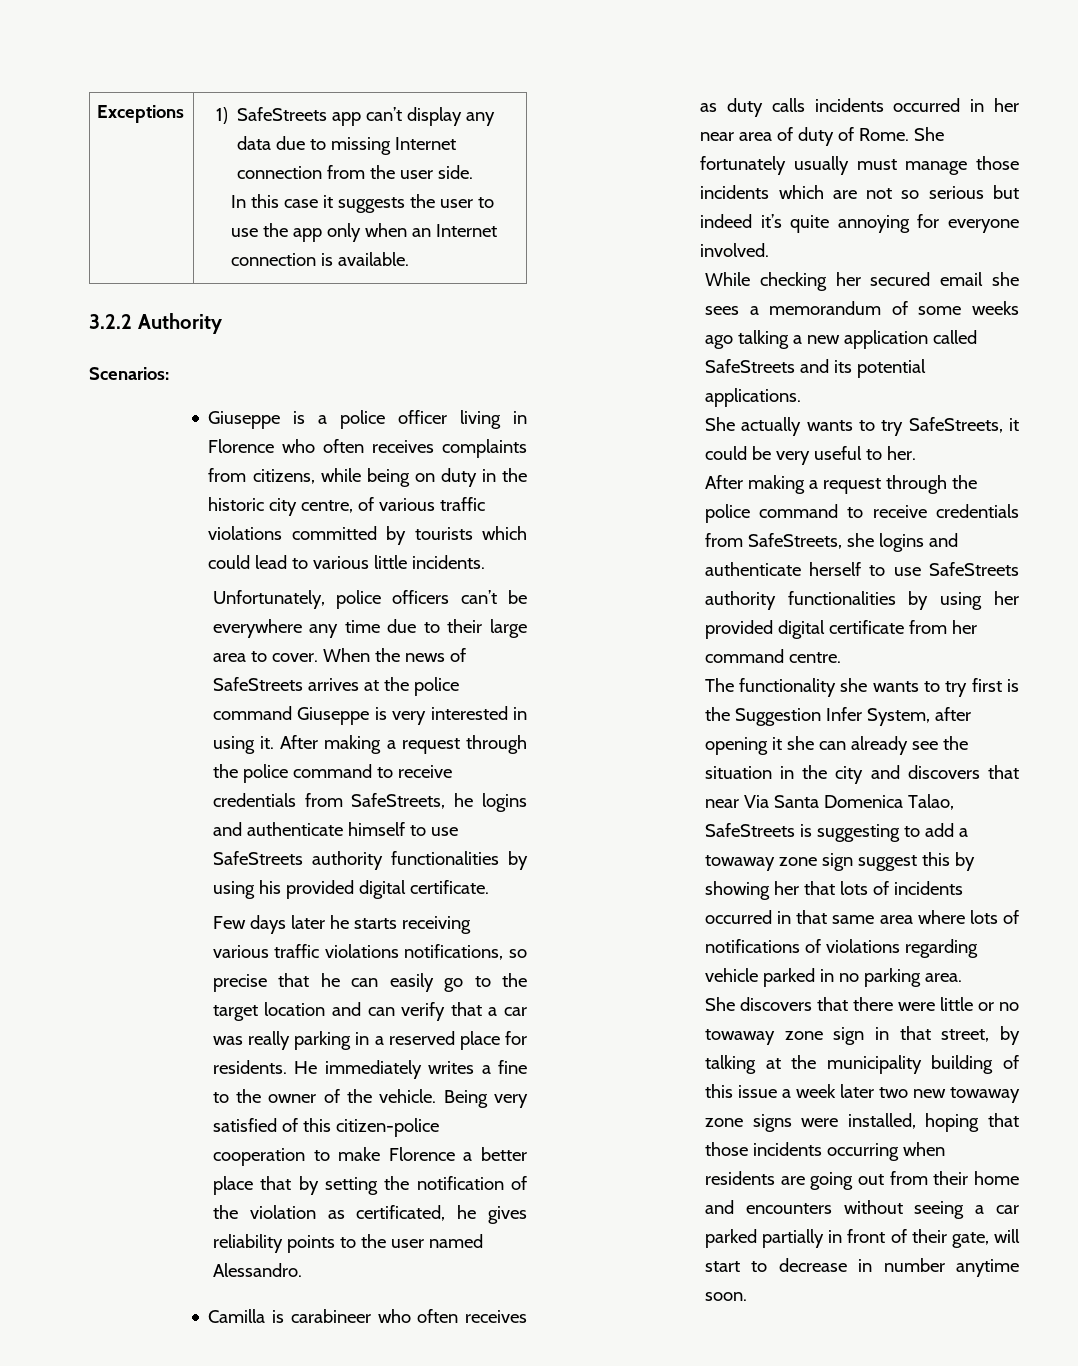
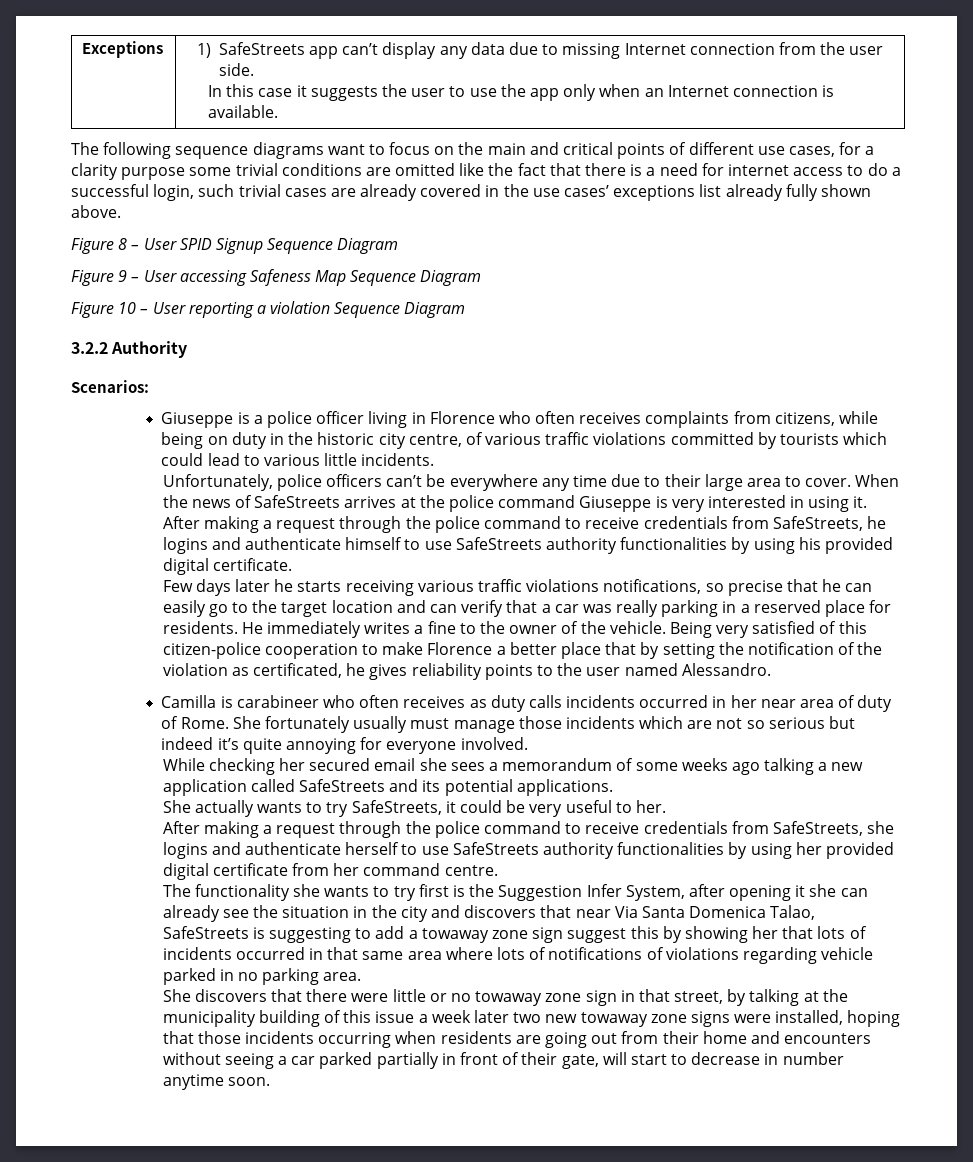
+ The following sequence diagrams want to focus on the main and critical points of different use cases, for a clarity purpose some trivial conditions are omitted like the fact that there is a need for internet access to do a successful login, such trivial cases are already covered in the use cases’ exceptions list already fully shown above.
+ Figure 8 – User SPID Signup Sequence Diagram
+ Figure 9 – User accessing Safeness Map Sequence Diagram
+ Figure 10 – User reporting a violation Sequence Diagram

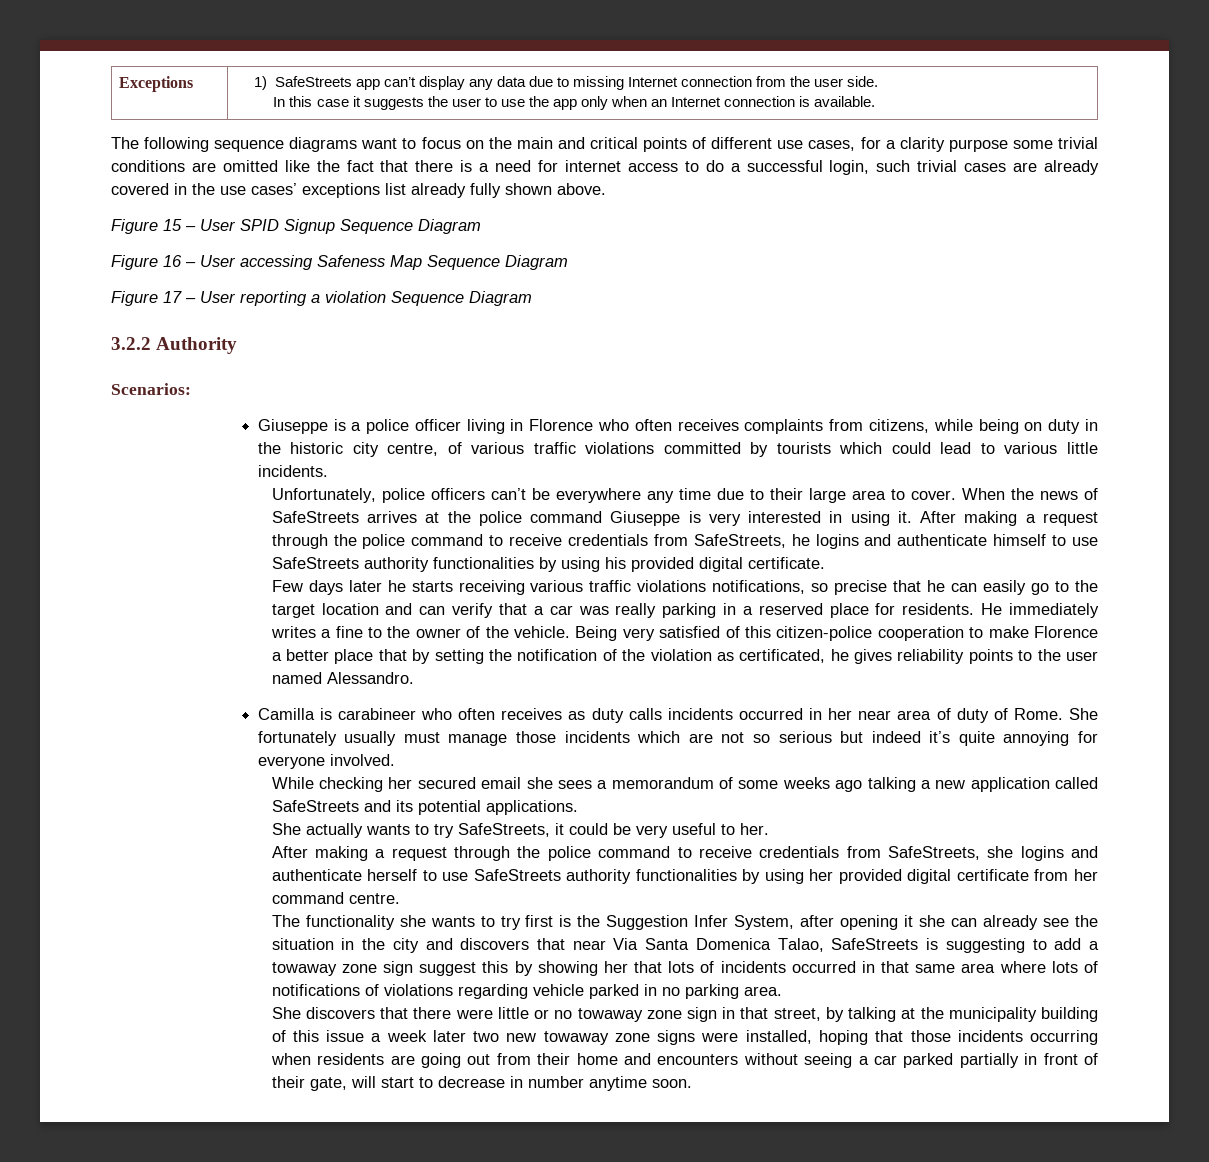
- Figure 8 – User SPID Signup Sequence Diagram
+ Figure 15 – User SPID Signup Sequence Diagram
- Figure 9 – User accessing Safeness Map Sequence Diagram
+ Figure 16 – User accessing Safeness Map Sequence Diagram
- Figure 10 – User reporting a violation Sequence Diagram
+ Figure 17 – User reporting a violation Sequence Diagram

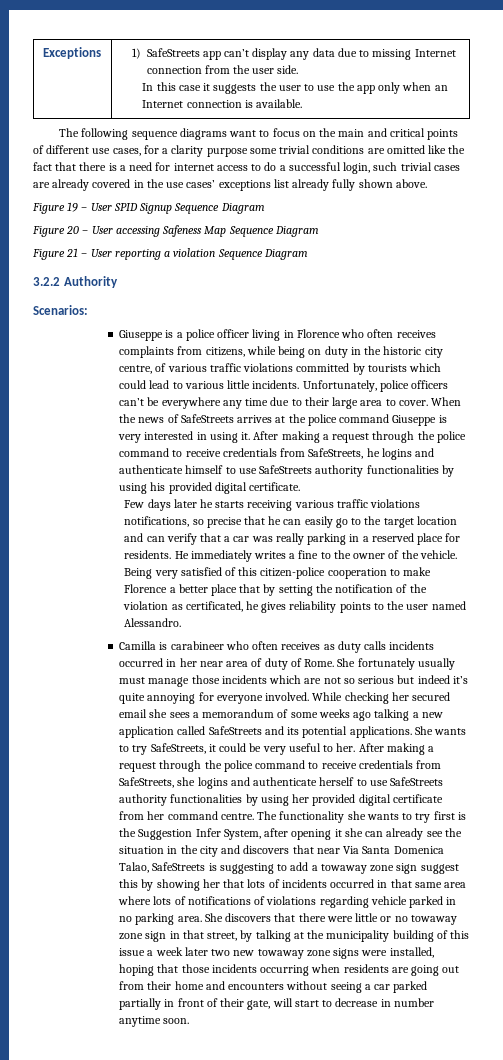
- Figure 15 – User SPID Signup Sequence Diagram
+ Figure 19 – User SPID Signup Sequence Diagram
- Figure 16 – User accessing Safeness Map Sequence Diagram
+ Figure 20 – User accessing Safeness Map Sequence Diagram
- Figure 17 – User reporting a violation Sequence Diagram
+ Figure 21 – User reporting a violation Sequence Diagram
- Giuseppe is a police officer living in Florence who often receives complaints from citizens, while being on duty in the historic city centre, of various traffic violations committed by tourists which could lead to various little incidents.
- Unfortunately, police officers can’t be everywhere any time due to their large area to cover.
+ Giuseppe is a police officer living in Florence who often receives complaints from citizens, while being on duty in the historic city centre, of various traffic violations committed by tourists which could lead to various little incidents. Unfortunately, police officers can’t be everywhere any time due to their large area to cover.
- She fortunately usually must manage those incidents which are not so serious but indeed it’s quite annoying for everyone involved.
- While checking her secured email she sees a memorandum of some weeks ago talking a new application called SafeStreets and its potential applications.
- She actually wants to try SafeStreets, it could be very useful to her.
- After making a request through the police command to receive credentials from SafeStreets, she logins and authenticate herself to use SafeStreets authority functionalities by using her provided digital certificate from her command centre.
- The functionality she wants to try first is the Suggestion Infer System, after opening it she can already see the situation in the city and discovers that near Via Santa Domenica Talao, SafeStreets is suggesting to add a towaway zone sign suggest this by showing her that lots of incidents occurred in that same area where lots of notifications of violations regarding vehicle parked in no parking area.
- She discovers that there were little or no towaway zone sign in that street, by talking at the municipality building of this issue a week later two new towaway zone signs were installed, hoping that those incidents occurring when residents are going out from their home and encounters without seeing a car parked partially in front of their gate, will start to decrease in number anytime soon.
+ She fortunately usually must manage those incidents which are not so serious but indeed it’s quite annoying for everyone involved. While checking her secured email she sees a memorandum of some weeks ago talking a new application called SafeStreets and its potential applications. She wants to try SafeStreets, it could be very useful to her. After making a request through the police command to receive credentials from SafeStreets, she logins and authenticate herself to use SafeStreets authority functionalities by using her provided digital certificate from her command centre. The functionality she wants to try first is the Suggestion Infer System, after opening it she can already see the situation in the city and discovers that near Via Santa Domenica Talao, SafeStreets is suggesting to add a towaway zone sign suggest this by showing her that lots of incidents occurred in that same area where lots of notifications of violations regarding vehicle parked in no parking area. She discovers that there were little or no towaway zone sign in that street, by talking at the municipality building of this issue a week later two new towaway zone signs were installed, hoping that those incidents occurring when residents are going out from their home and encounters without seeing a car parked partially in front of their gate, will start to decrease in number anytime soon.

